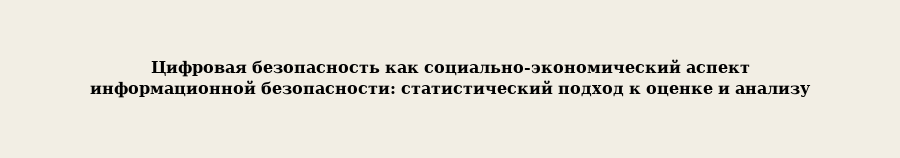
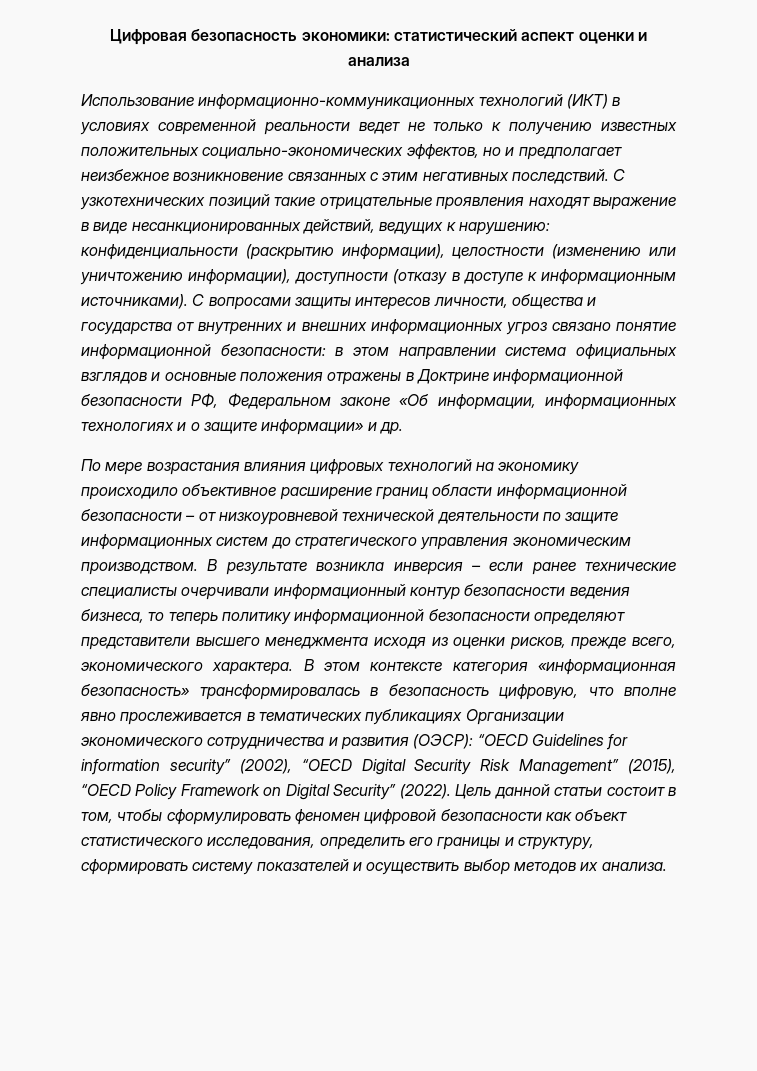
- Цифровая безопасность как социально-экономический аспект
- информационной безопасности: статистический подход к оценке и анализу
+ Цифровая безопасность экономики: статистический аспект оценки и анализа
+ Использование информационно-коммуникационных технологий (ИКТ) в условиях современной реальности ведет не только к получению известных положительных социально-экономических эффектов, но и предполагает неизбежное возникновение связанных с этим негативных последствий. С узкотехнических позиций такие отрицательные проявления находят выражение в виде несанкционированных действий, ведущих к нарушению: конфиденциальности (раскрытию информации), целостности (изменению или уничтожению информации), доступности (отказу в доступе к информационным источниками). С вопросами защиты интересов личности, общества и государства от внутренних и внешних информационных угроз связано понятие информационной безопасности: в этом направлении система официальных взглядов и основные положения отражены в Доктрине информационной безопасности РФ, Федеральном законе «Об информации, информационных технологиях и о защите информации» и др.
+ По мере возрастания влияния цифровых технологий на экономику происходило объективное расширение границ области информационной безопасности – от низкоуровневой технической деятельности по защите информационных систем до стратегического управления экономическим производством. В результате возникла инверсия – если ранее технические специалисты очерчивали информационный контур безопасности ведения бизнеса, то теперь политику информационной безопасности определяют представители высшего менеджмента исходя из оценки рисков, прежде всего, экономического характера. В этом контексте категория «информационная безопасность» трансформировалась в безопасность цифровую, что вполне явно прослеживается в тематических публикациях Организации экономического сотрудничества и развития (ОЭСР): “OECD Guidelines for information security” (2002), “OECD Digital Security Risk Management” (2015), “OECD Policy Framework on Digital Security” (2022). Цель данной статьи состоит в том, чтобы сформулировать феномен цифровой безопасности как объект статистического исследования, определить его границы и структуру, сформировать систему показателей и осуществить выбор методов их анализа.

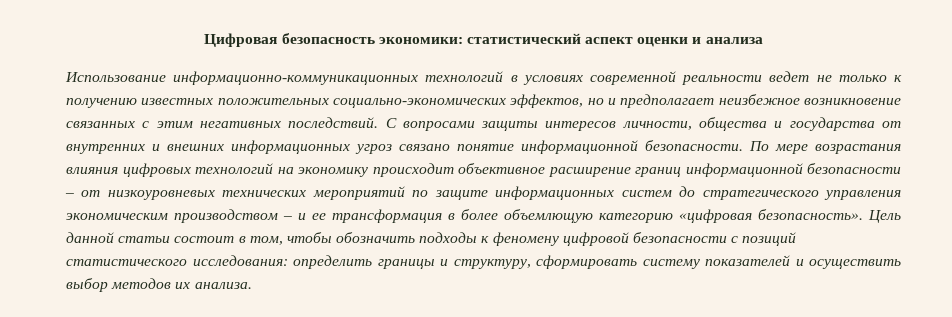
- Использование информационно-коммуникационных технологий (ИКТ) в условиях современной реальности ведет не только к получению известных положительных социально-экономических эффектов, но и предполагает неизбежное возникновение связанных с этим негативных последствий.
+ Использование информационно-коммуникационных технологий в условиях современной реальности ведет не только к получению известных положительных социально-экономических эффектов, но и предполагает неизбежное возникновение связанных с этим негативных последствий.
- С узкотехнических позиций такие отрицательные проявления находят выражение в виде несанкционированных действий, ведущих к нарушению: конфиденциальности (раскрытию информации), целостности (изменению или уничтожению информации), доступности (отказу в доступе к информационным источниками). С вопросами защиты интересов личности, общества и государства от внутренних и внешних информационных угроз связано понятие информационной безопасности: в этом направлении система официальных взглядов и основные положения отражены в Доктрине информационной безопасности РФ, Федеральном законе «Об информации, информационных технологиях и о защите информации» и др.
- По мере возрастания влияния цифровых технологий на экономику происходило объективное расширение границ области информационной безопасности – от низкоуровневой технической деятельности по защите информационных систем до стратегического управления экономическим производством. В результате возникла инверсия – если ранее технические специалисты очерчивали информационный контур безопасности ведения бизнеса, то теперь политику информационной безопасности определяют представители высшего менеджмента исходя из оценки рисков, прежде всего, экономического характера. В этом контексте категория «информационная безопасность» трансформировалась в безопасность цифровую, что вполне явно прослеживается в тематических публикациях Организации экономического сотрудничества и развития (ОЭСР): “OECD Guidelines for information security” (2002), “OECD Digital Security Risk Management” (2015), “OECD Policy Framework on Digital Security” (2022).
+ С вопросами защиты интересов личности, общества и государства от внутренних и внешних информационных угроз связано понятие информационной безопасности. По мере возрастания влияния цифровых технологий на экономику происходит объективное расширение границ информационной безопасности – от низкоуровневых технических мероприятий по защите информационных систем до стратегического управления экономическим производством – и ее трансформация в более объемлющую категорию «цифровая безопасность».
- Цель данной статьи состоит в том, чтобы сформулировать феномен цифровой безопасности как объект статистического исследования, определить его границы и структуру, сформировать систему показателей и осуществить выбор методов их анализа.
+ Цель данной статьи состоит в том, чтобы обозначить подходы к феномену цифровой безопасности с позиций статистического исследования: определить границы и структуру, сформировать систему показателей и осуществить выбор методов их анализа.

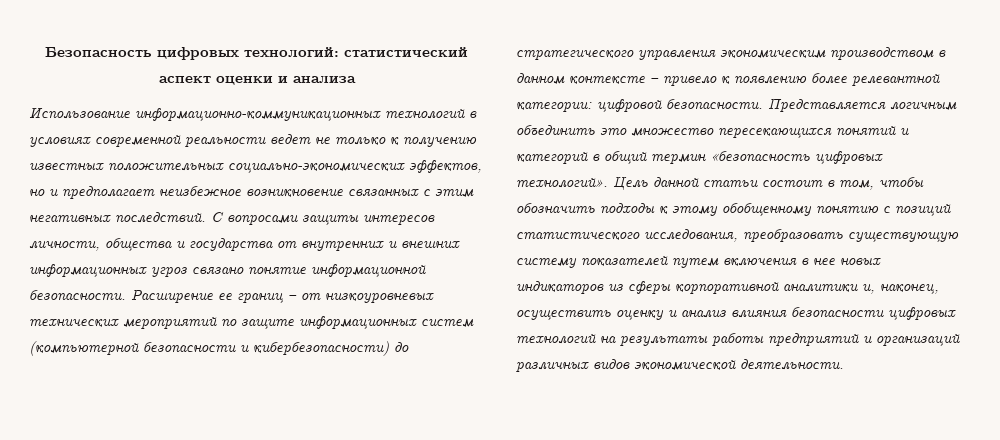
- Цифровая безопасность экономики: статистический аспект оценки и анализа
+ Безопасность цифровых технологий: статистический аспект оценки и анализа
- По мере возрастания влияния цифровых технологий на экономику происходит объективное расширение границ информационной безопасности – от низкоуровневых технических мероприятий по защите информационных систем до стратегического управления экономическим производством – и ее трансформация в более объемлющую категорию «цифровая безопасность».
+ Расширение ее границ – от низкоуровневых технических мероприятий по защите информационных систем (компьютерной безопасности и кибербезопасности) до стратегического управления экономическим производством в данном контексте – привело к появлению более релевантной категории: цифровой безопасности. Представляется логичным объединить это множество пересекающихся понятий и категорий в общий термин «безопасность цифровых технологий».
- Цель данной статьи состоит в том, чтобы обозначить подходы к феномену цифровой безопасности с позиций статистического исследования: определить границы и структуру, сформировать систему показателей и осуществить выбор методов их анализа.
+ Цель данной статьи состоит в том, чтобы обозначить подходы к этому обобщенному понятию с позиций статистического исследования, преобразовать существующую систему показателей путем включения в нее новых индикаторов из сферы корпоративной аналитики и, наконец, осуществить оценку и анализ влияния безопасности цифровых технологий на результаты работы предприятий и организаций различных видов экономической деятельности.

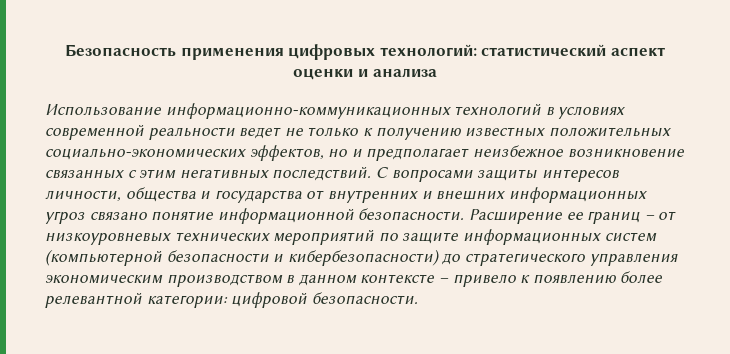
- Безопасность цифровых технологий: статистический аспект оценки и анализа
+ Безопасность применения цифровых технологий: статистический аспект оценки и анализа
- Представляется логичным объединить это множество пересекающихся понятий и категорий в общий термин «безопасность цифровых технологий». Цель данной статьи состоит в том, чтобы обозначить подходы к этому обобщенному понятию с позиций статистического исследования, преобразовать существующую систему показателей путем включения в нее новых индикаторов из сферы корпоративной аналитики и, наконец, осуществить оценку и анализ влияния безопасности цифровых технологий на результаты работы предприятий и организаций различных видов экономической деятельности.

